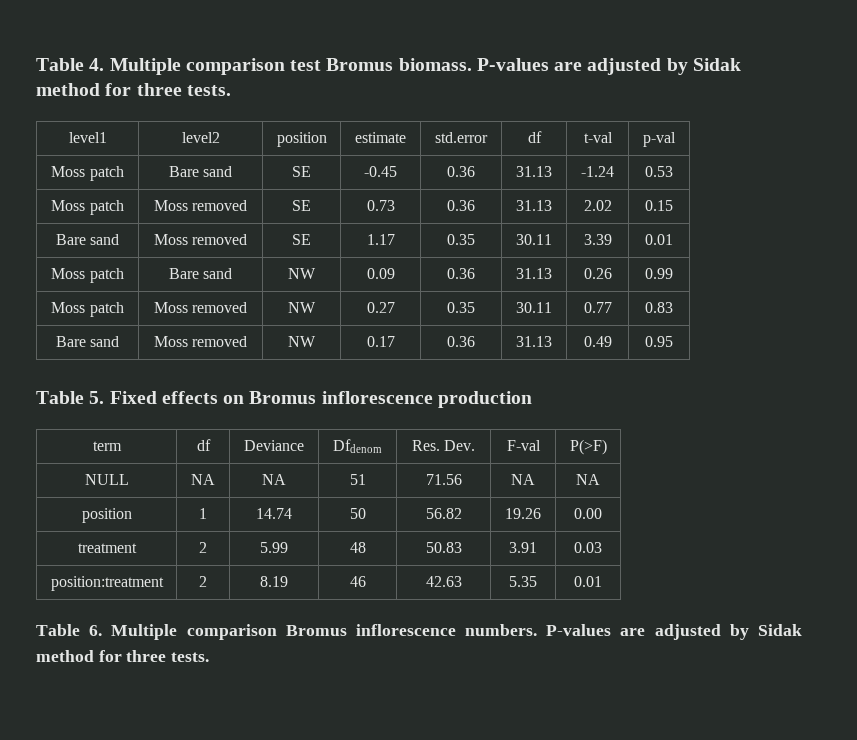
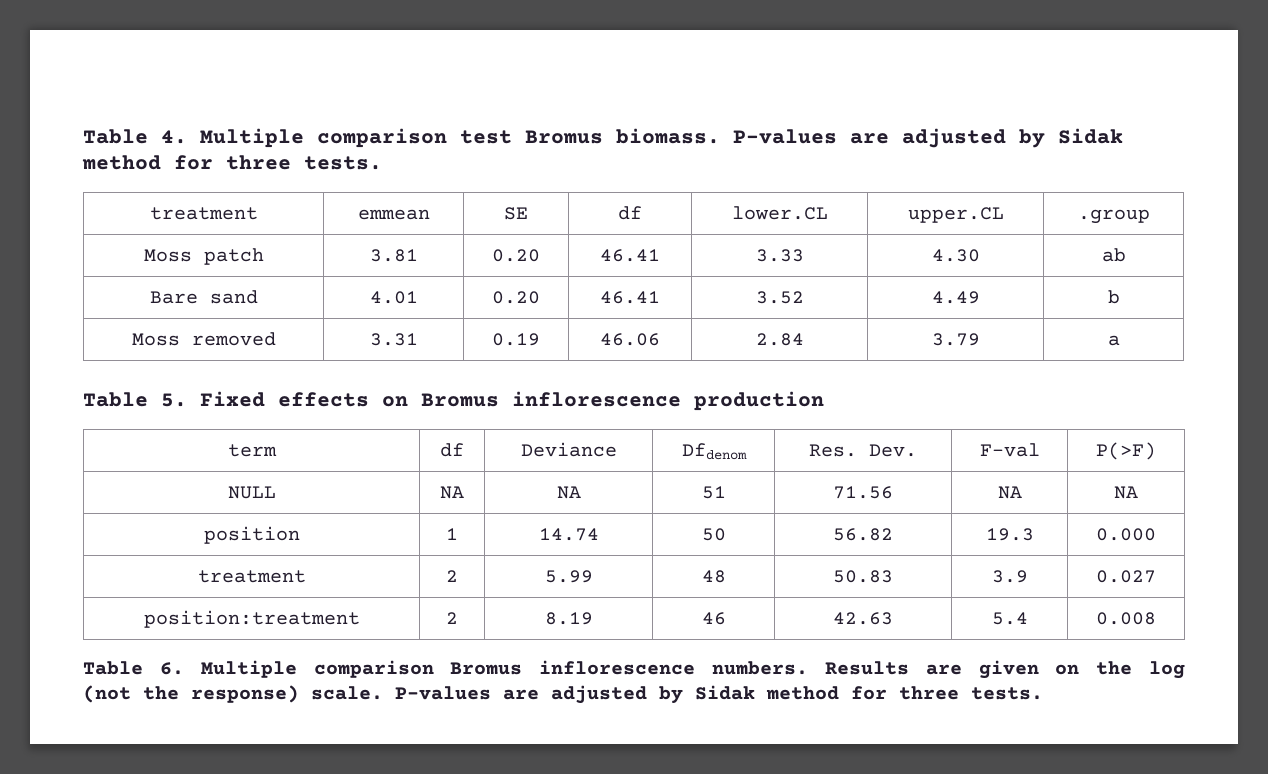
- level1 | level2 | position | estimate | std.error | df | t-val | p-val
- Moss patch | Bare sand | SE | -0.45 | 0.36 | 31.13 | -1.24 | 0.53
- Moss patch | Moss removed | SE | 0.73 | 0.36 | 31.13 | 2.02 | 0.15
- Bare sand | Moss removed | SE | 1.17 | 0.35 | 30.11 | 3.39 | 0.01
- Moss patch | Bare sand | NW | 0.09 | 0.36 | 31.13 | 0.26 | 0.99
- Moss patch | Moss removed | NW | 0.27 | 0.35 | 30.11 | 0.77 | 0.83
- Bare sand | Moss removed | NW | 0.17 | 0.36 | 31.13 | 0.49 | 0.95
+ treatment | emmean | SE | df | lower.CL | upper.CL | .group
+ Moss patch | 3.81 | 0.20 | 46.41 | 3.33 | 4.30 | ab
+ Bare sand | 4.01 | 0.20 | 46.41 | 3.52 | 4.49 | b
+ Moss removed | 3.31 | 0.19 | 46.06 | 2.84 | 3.79 | a
- position | 1 | 14.74 | 50 | 56.82 | 19.26 | 0.00
+ position | 1 | 14.74 | 50 | 56.82 | 19.3 | 0.000
- treatment | 2 | 5.99 | 48 | 50.83 | 3.91 | 0.03
+ treatment | 2 | 5.99 | 48 | 50.83 | 3.9 | 0.027
- position:treatment | 2 | 8.19 | 46 | 42.63 | 5.35 | 0.01
+ position:treatment | 2 | 8.19 | 46 | 42.63 | 5.4 | 0.008
+ Results are given on the log (not the response) scale.

